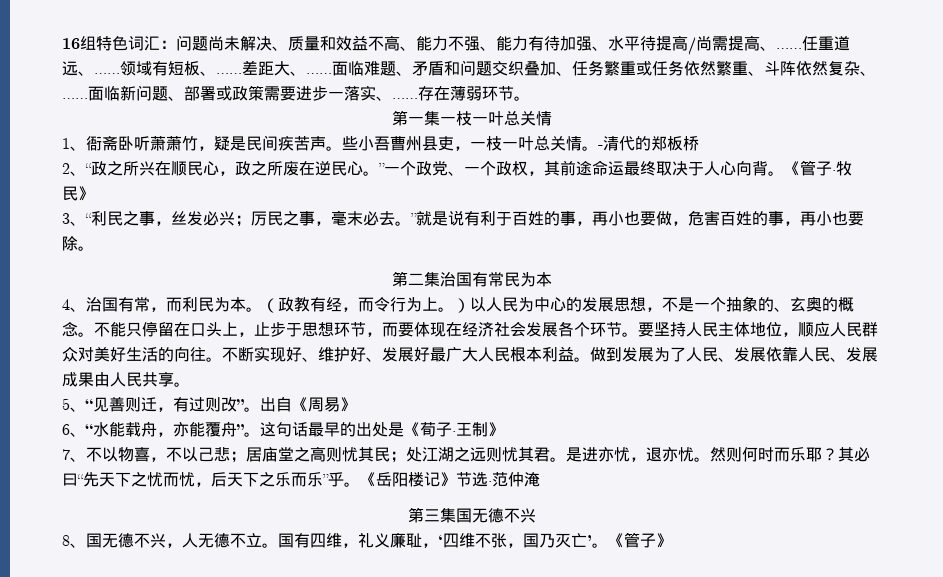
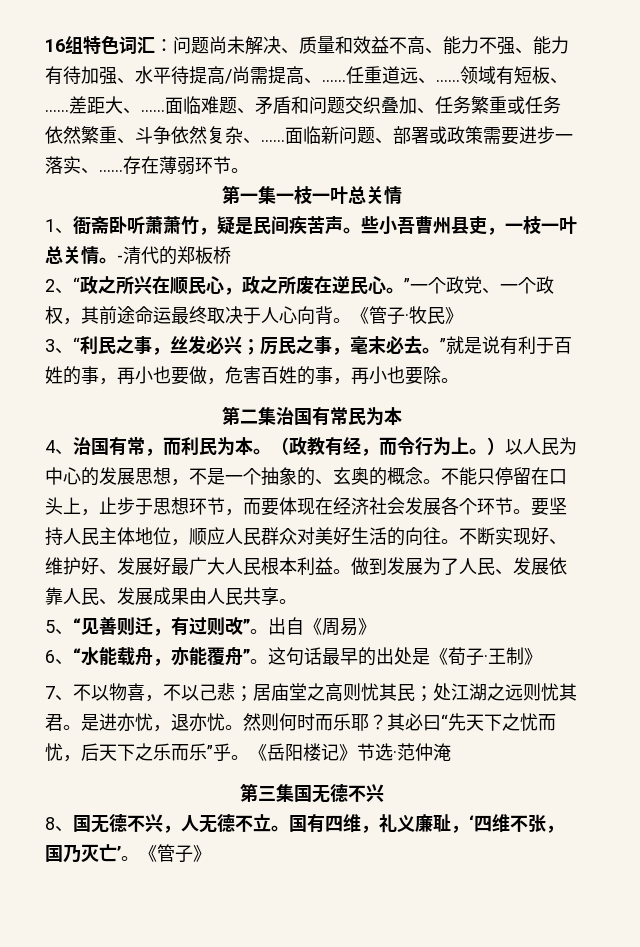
- 面临难题、矛盾和问题交织叠加、任务繁重或任务依然繁重、斗阵依然复杂、……
+ 面临难题、矛盾和问题交织叠加、任务繁重或任务依然繁重、斗争依然复杂、……

